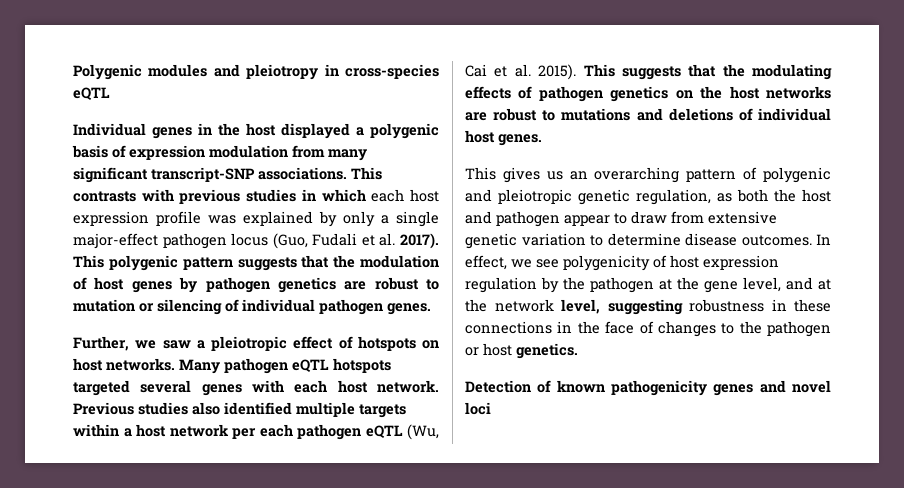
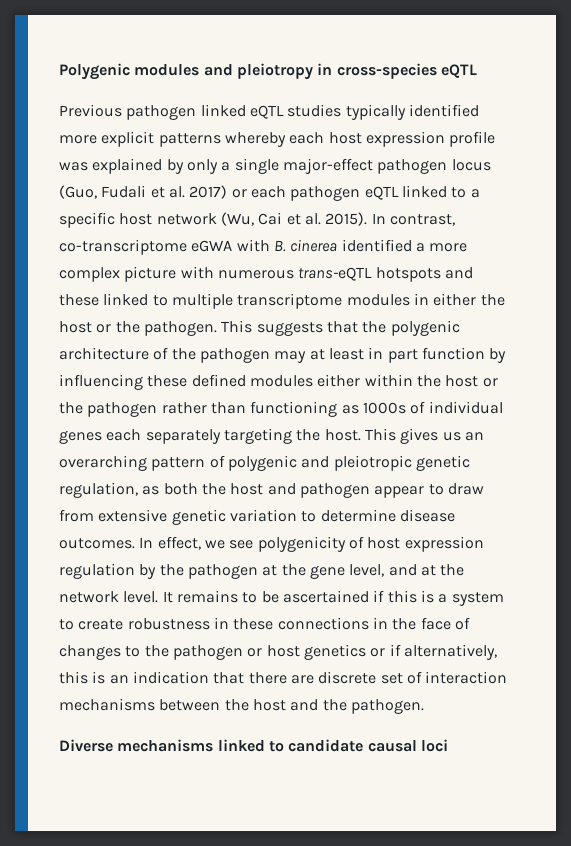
- Individual genes in the host displayed a polygenic basis of expression modulation from many significant transcript-SNP associations. This contrasts with previous studies in which each host expression profile was explained by only a single major-effect pathogen locus (Guo, Fudali et al. 2017). This polygenic pattern suggests that the modulation of host genes by pathogen genetics are robust to mutation or silencing of individual pathogen genes.
- Further, we saw a pleiotropic effect of hotspots on host networks. Many pathogen eQTL hotspots targeted several genes with each host network. Previous studies also identified multiple targets within a host network per each pathogen eQTL (Wu, Cai et al. 2015).
+ Previous pathogen linked eQTL studies typically identified more explicit patterns whereby each host expression profile was explained by only a single major-effect pathogen locus (Guo, Fudali et al. 2017) or each pathogen eQTL linked to a specific host network (Wu, Cai et al. 2015).
- This suggests that the modulating effects of pathogen genetics on the host networks are robust to mutations and deletions of individual host genes.
- This gives us an overarching pattern of polygenic and pleiotropic genetic regulation, as both the host and pathogen appear to draw from extensive genetic variation to determine disease outcomes.
+ In contrast, co-transcriptome eGWA with B. cinerea identified a more complex picture with numerous trans-eQTL hotspots and these linked to multiple transcriptome modules in either the host or the pathogen. This suggests that the polygenic architecture of the pathogen may at least in part function by influencing these defined modules either within the host or the pathogen rather than functioning as 1000s of individual genes each separately targeting the host. This gives us an overarching pattern of polygenic and pleiotropic genetic regulation, as both the host and pathogen appear to draw from extensive genetic variation to determine disease outcomes.
- In effect, we see polygenicity of host expression regulation by the pathogen at the gene level, and at the network level, suggesting robustness in these connections in the face of changes to the pathogen or host genetics.
- Detection of known pathogenicity genes and novel loci
+ In effect, we see polygenicity of host expression regulation by the pathogen at the gene level, and at the network level. It remains to be ascertained if this is a system to create robustness in these connections in the face of changes to the pathogen or host genetics or if alternatively, this is an indication that there are discrete set of interaction mechanisms between the host and the pathogen.
+ Diverse mechanisms linked to candidate causal loci

